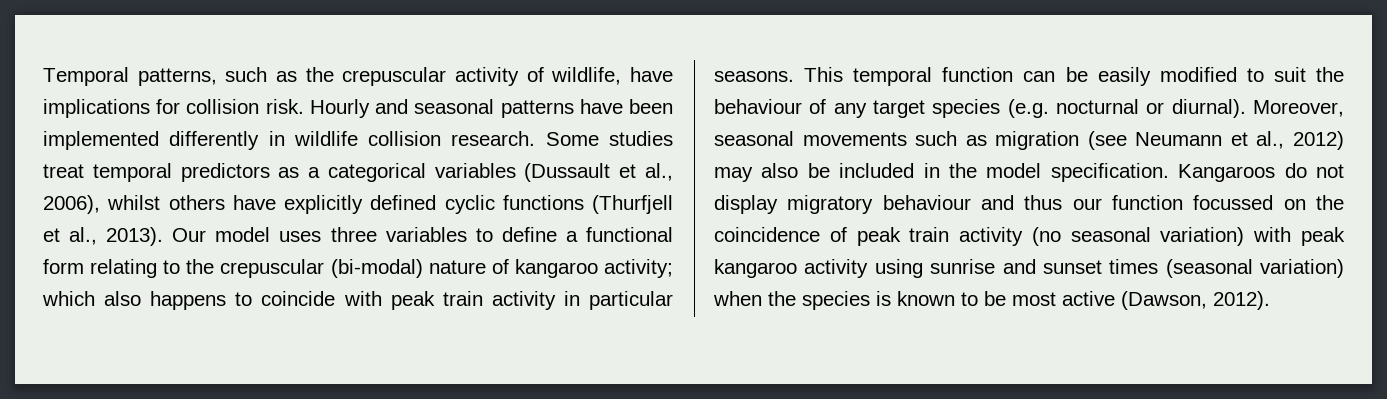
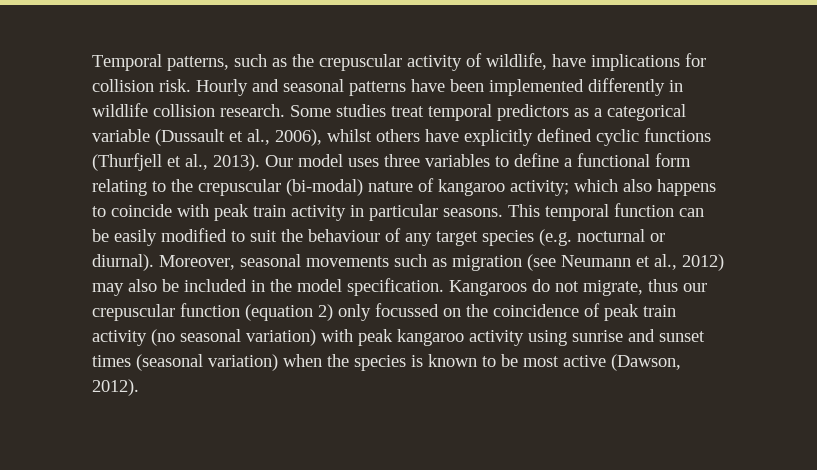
- Some studies treat temporal predictors as a categorical variables (Dussault et al., 2006), whilst others have explicitly defined cyclic functions (Thurfjell et al., 2013).
+ Some studies treat temporal predictors as a categorical variable (Dussault et al., 2006), whilst others have explicitly defined cyclic functions (Thurfjell et al., 2013).
- Kangaroos do not display migratory behaviour and thus our function focussed on the coincidence of peak train activity (no seasonal variation) with peak kangaroo activity using sunrise and sunset times (seasonal variation) when the species is known to be most active (Dawson, 2012).
+ Kangaroos do not migrate, thus our crepuscular function (equation 2) only focussed on the coincidence of peak train activity (no seasonal variation) with peak kangaroo activity using sunrise and sunset times (seasonal variation) when the species is known to be most active (Dawson, 2012).

